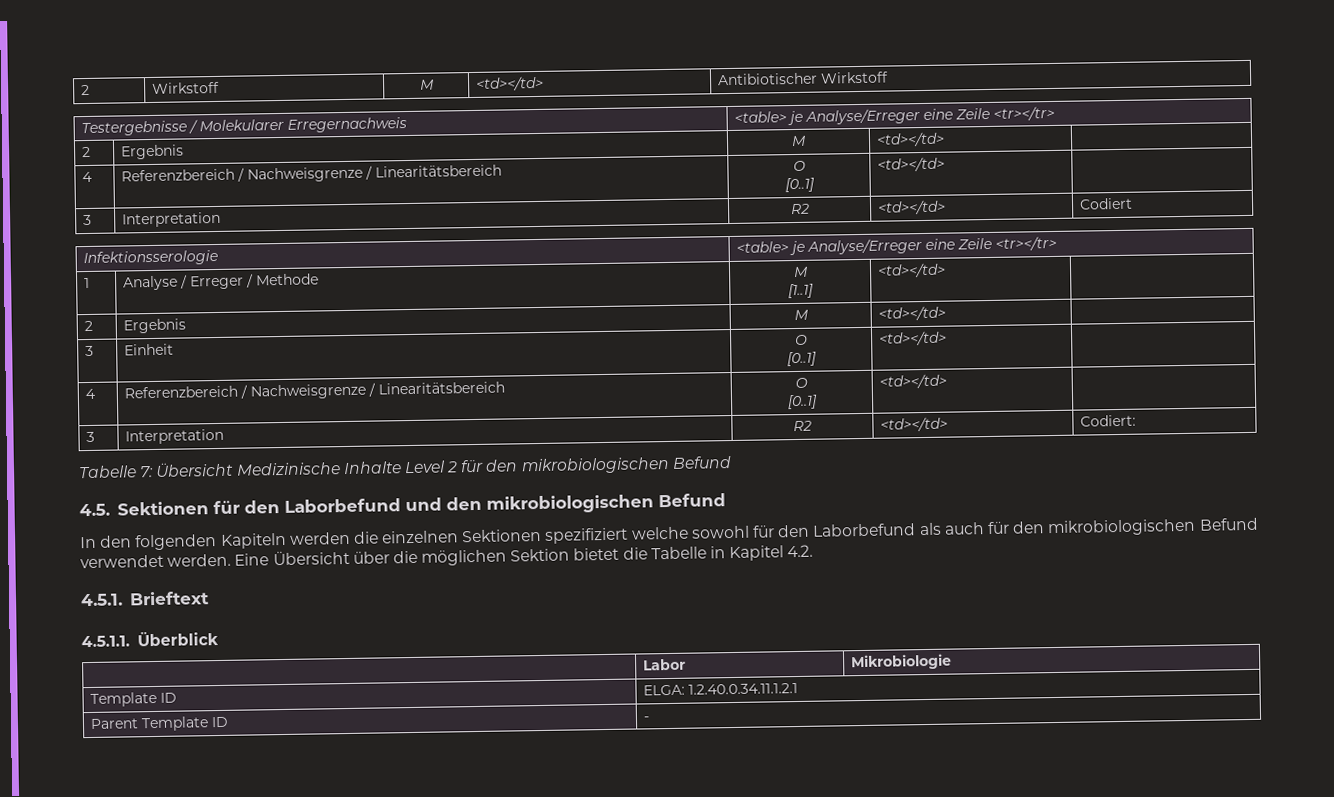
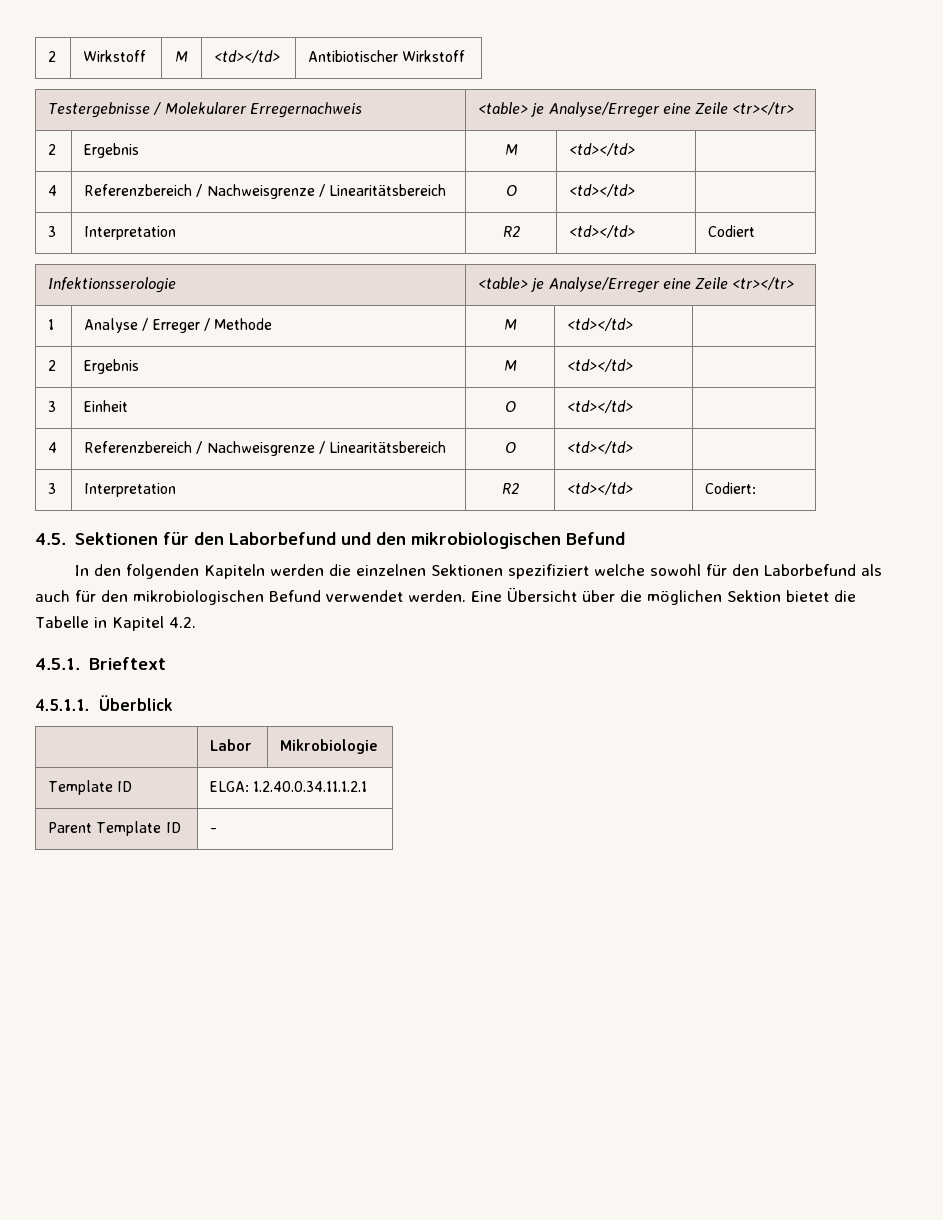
  Testergebnisse / Molekularer Erregernachweis | <table> je Analyse/Erreger eine Zeile <tr></tr>
  2 | Ergebnis | M | <td></td> |
- 4 | Referenzbereich / Nachweisgrenze / Linearitätsbereich | O
- [0..1] | <td></td> |
+ 4 | Referenzbereich / Nachweisgrenze / Linearitätsbereich | O | <td></td> |
- 1 | Analyse / Erreger / Methode | M
- [1..1] | <td></td> |
+ 1 | Analyse / Erreger / Methode | M | <td></td> |
- 3 | Einheit | O
- [0..1] | <td></td> |
- 4 | Referenzbereich / Nachweisgrenze / Linearitätsbereich | O
- [0..1] | <td></td> |
+ 3 | Einheit | O | <td></td> |
+ 4 | Referenzbereich / Nachweisgrenze / Linearitätsbereich | O | <td></td> |
- Tabelle 7: Übersicht Medizinische Inhalte Level 2 für den mikrobiologischen Befund

